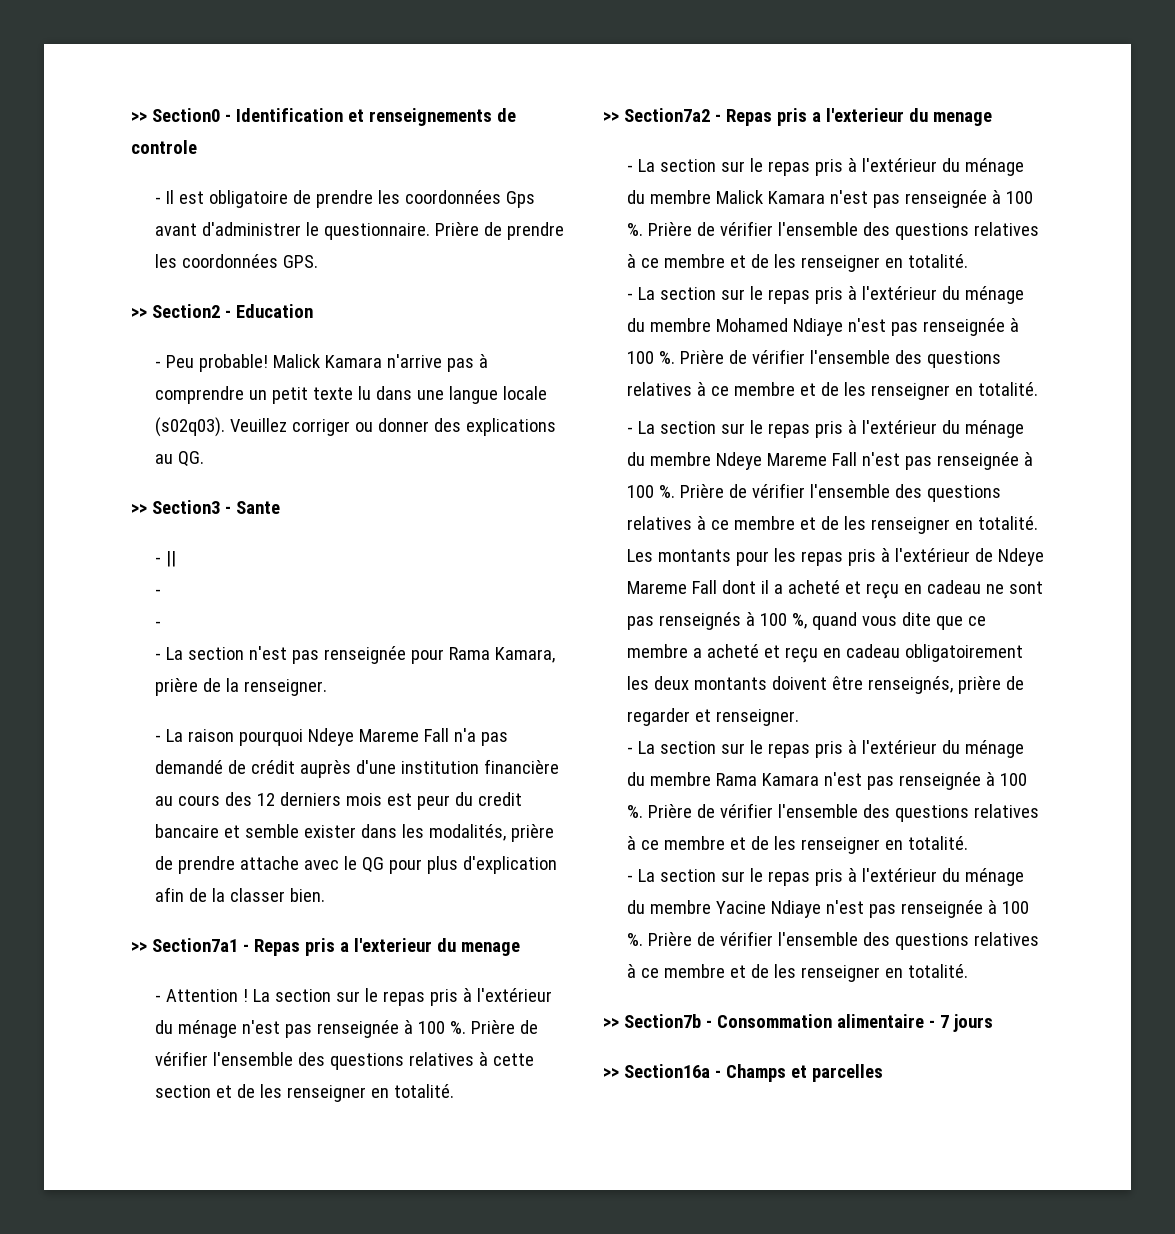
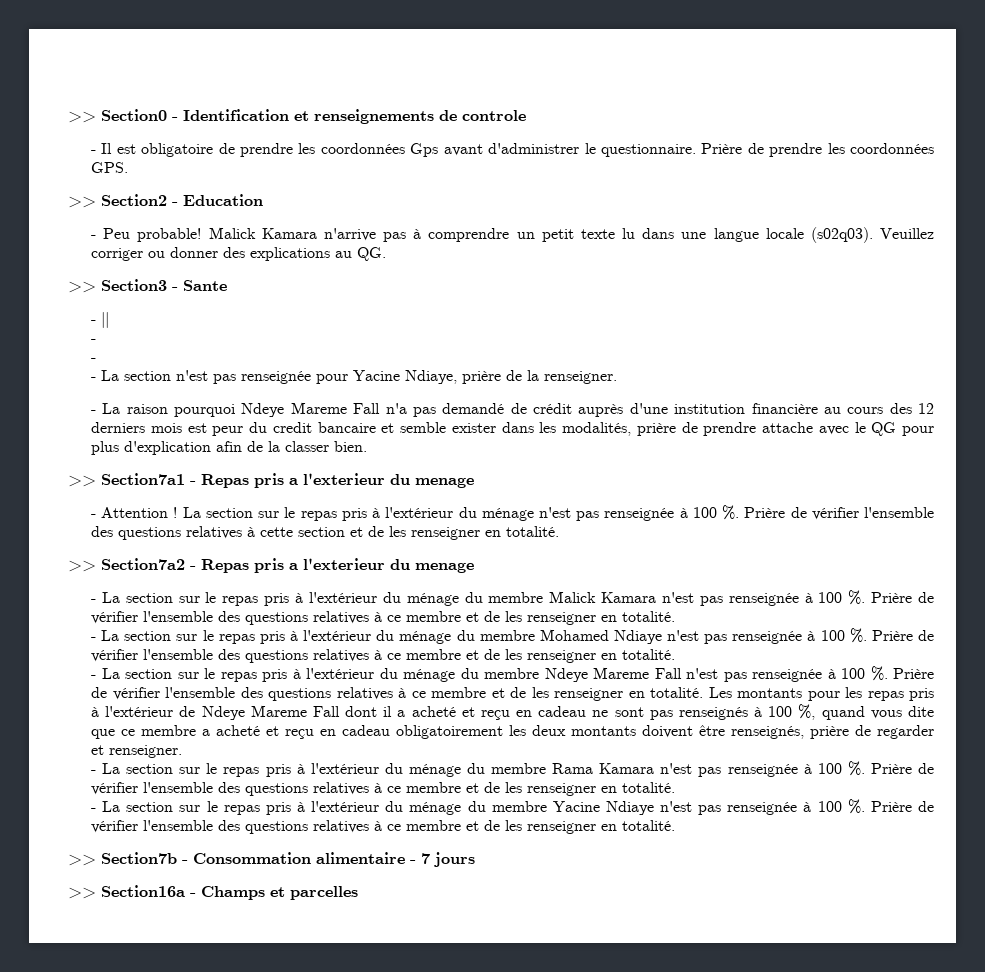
- - La section n'est pas renseignée pour Rama Kamara, prière de la renseigner.
+ - La section n'est pas renseignée pour Yacine Ndiaye, prière de la renseigner.

